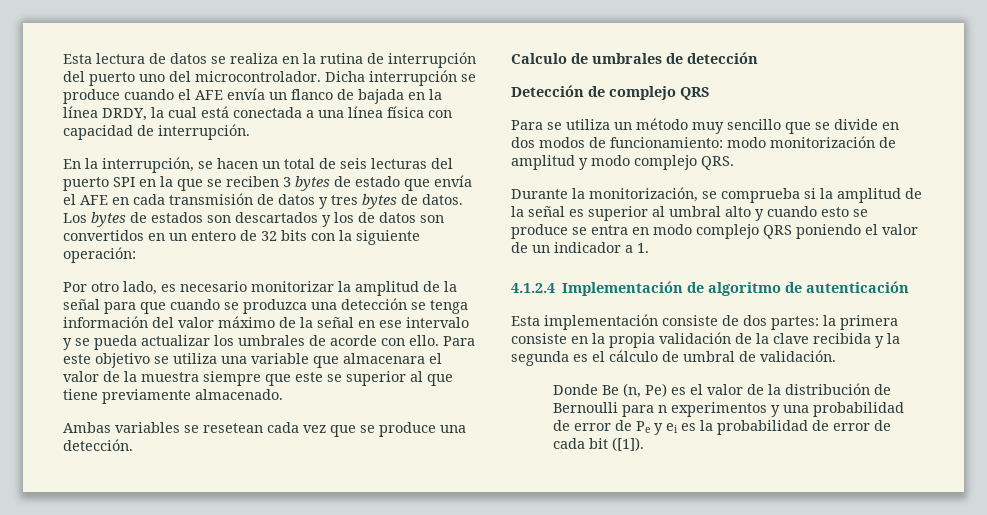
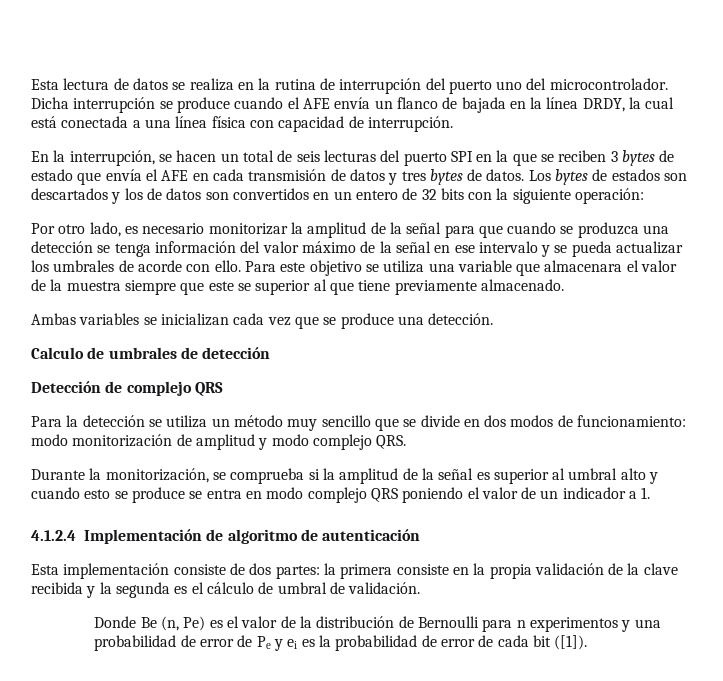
- Ambas variables se resetean cada vez que se produce una detección.
+ Ambas variables se inicializan cada vez que se produce una detección.
- Para se utiliza un método muy sencillo que se divide en dos modos de funcionamiento: modo monitorización de amplitud y modo complejo QRS.
+ Para la detección se utiliza un método muy sencillo que se divide en dos modos de funcionamiento: modo monitorización de amplitud y modo complejo QRS.

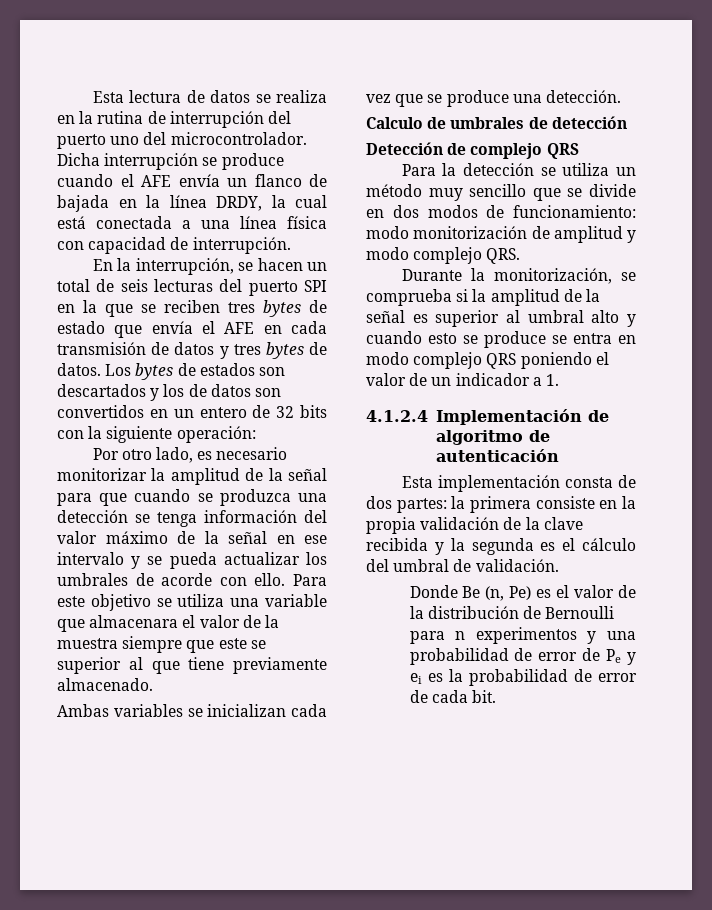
- En la interrupción, se hacen un total de seis lecturas del puerto SPI en la que se reciben 3 bytes de estado que envía el AFE en cada transmisión de datos y tres bytes de datos.
+ En la interrupción, se hacen un total de seis lecturas del puerto SPI en la que se reciben tres bytes de estado que envía el AFE en cada transmisión de datos y tres bytes de datos.
- Esta implementación consiste de dos partes: la primera consiste en la propia validación de la clave recibida y la segunda es el cálculo de umbral de validación.
+ Esta implementación consta de dos partes: la primera consiste en la propia validación de la clave recibida y la segunda es el cálculo del umbral de validación.
- Donde Be (n, Pe) es el valor de la distribución de Bernoulli para n experimentos y una probabilidad de error de Pe y ei es la probabilidad de error de cada bit ([1]).
+ Donde Be (n, Pe) es el valor de la distribución de Bernoulli para n experimentos y una probabilidad de error de Pe y ei es la probabilidad de error de cada bit.

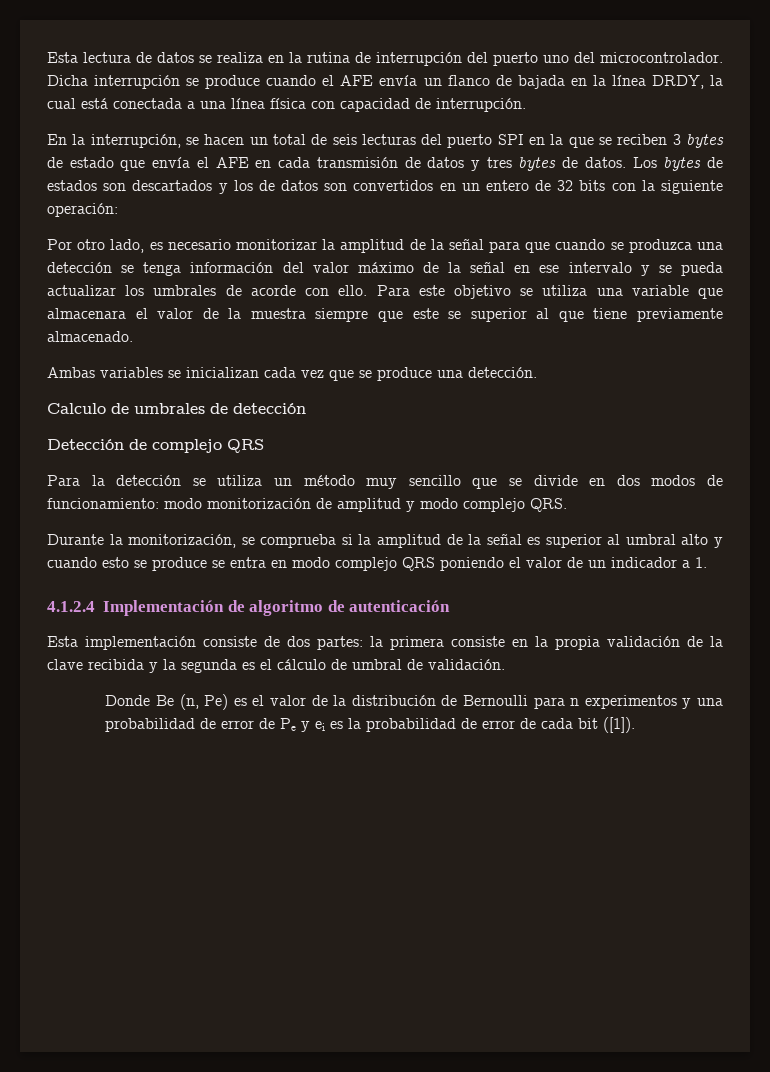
- En la interrupción, se hacen un total de seis lecturas del puerto SPI en la que se reciben tres bytes de estado que envía el AFE en cada transmisión de datos y tres bytes de datos.
+ En la interrupción, se hacen un total de seis lecturas del puerto SPI en la que se reciben 3 bytes de estado que envía el AFE en cada transmisión de datos y tres bytes de datos.
- Esta implementación consta de dos partes: la primera consiste en la propia validación de la clave recibida y la segunda es el cálculo del umbral de validación.
+ Esta implementación consiste de dos partes: la primera consiste en la propia validación de la clave recibida y la segunda es el cálculo de umbral de validación.
- Donde Be (n, Pe) es el valor de la distribución de Bernoulli para n experimentos y una probabilidad de error de Pe y ei es la probabilidad de error de cada bit.
+ Donde Be (n, Pe) es el valor de la distribución de Bernoulli para n experimentos y una probabilidad de error de Pe y ei es la probabilidad de error de cada bit ([1]).

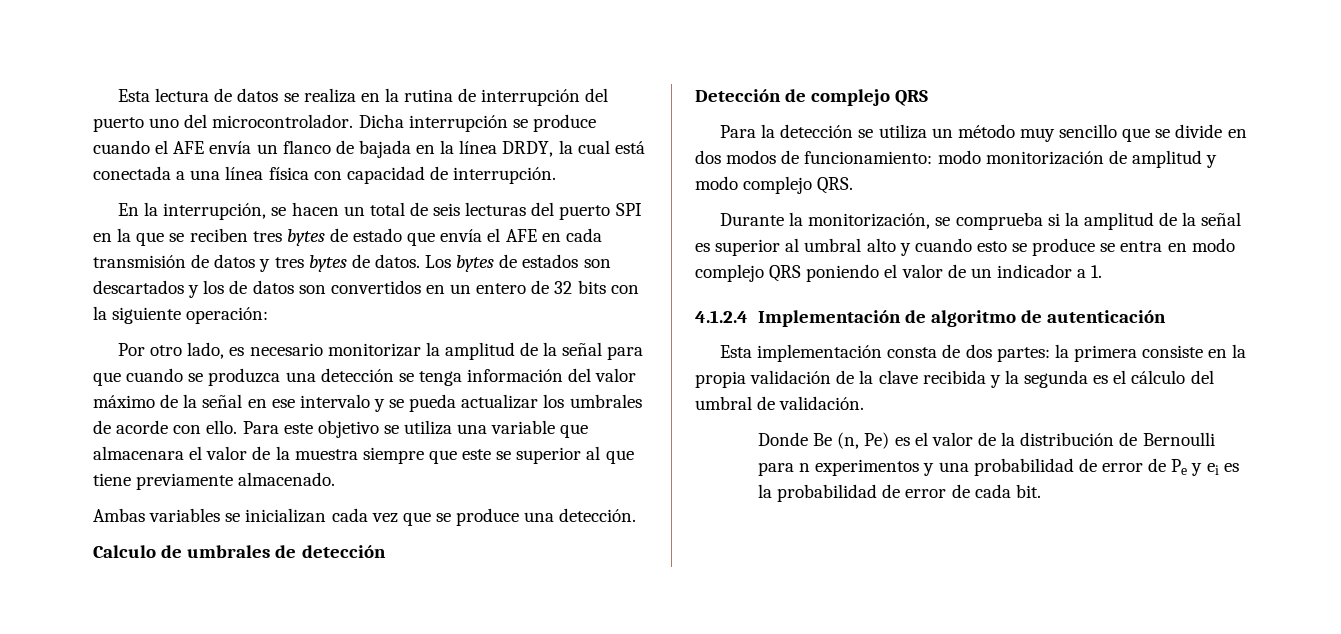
- En la interrupción, se hacen un total de seis lecturas del puerto SPI en la que se reciben 3 bytes de estado que envía el AFE en cada transmisión de datos y tres bytes de datos.
+ En la interrupción, se hacen un total de seis lecturas del puerto SPI en la que se reciben tres bytes de estado que envía el AFE en cada transmisión de datos y tres bytes de datos.
- Esta implementación consiste de dos partes: la primera consiste en la propia validación de la clave recibida y la segunda es el cálculo de umbral de validación.
+ Esta implementación consta de dos partes: la primera consiste en la propia validación de la clave recibida y la segunda es el cálculo del umbral de validación.
- Donde Be (n, Pe) es el valor de la distribución de Bernoulli para n experimentos y una probabilidad de error de Pe y ei es la probabilidad de error de cada bit ([1]).
+ Donde Be (n, Pe) es el valor de la distribución de Bernoulli para n experimentos y una probabilidad de error de Pe y ei es la probabilidad de error de cada bit.

